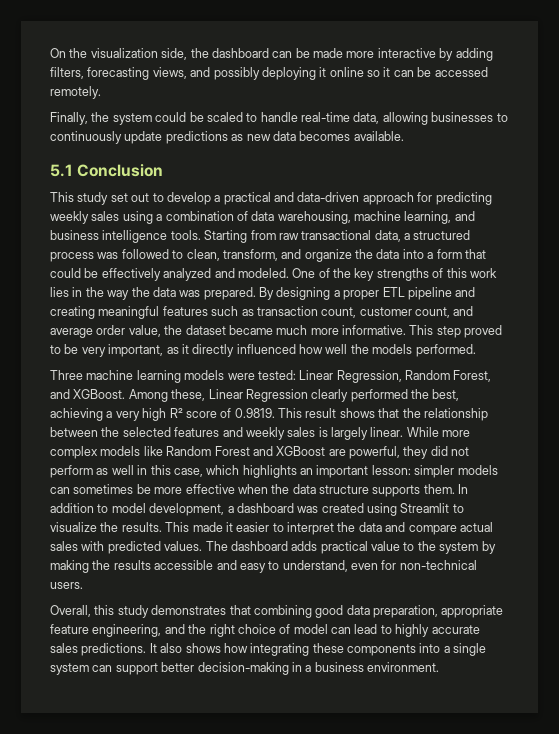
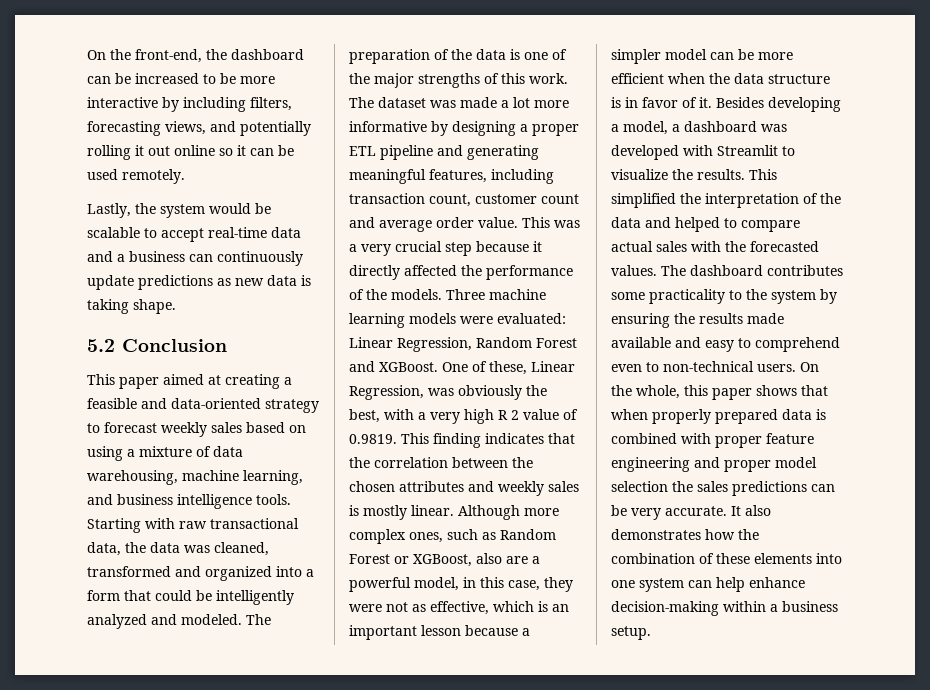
- On the visualization side, the dashboard can be made more interactive by adding filters, forecasting views, and possibly deploying it online so it can be accessed remotely.
+ On the front-end, the dashboard can be increased to be more interactive by including filters, forecasting views, and potentially rolling it out online so it can be used remotely.
- Finally, the system could be scaled to handle real-time data, allowing businesses to continuously update predictions as new data becomes available.
- 5.1 Conclusion
- This study set out to develop a practical and data-driven approach for predicting weekly sales using a combination of data warehousing, machine learning, and business intelligence tools.
+ Lastly, the system would be scalable to accept real-time data and a business can continuously update predictions as new data is taking shape.
+ 5.2 Conclusion
+ This paper aimed at creating a feasible and data-oriented strategy to forecast weekly sales based on using a mixture of data warehousing, machine learning, and business intelligence tools.
- Starting from raw transactional data, a structured process was followed to clean, transform, and organize the data into a form that could be effectively analyzed and modeled.
+ Starting with raw transactional data, the data was cleaned, transformed and organized into a form that could be intelligently analyzed and modeled.
- One of the key strengths of this work lies in the way the data was prepared. By designing a proper ETL pipeline and creating meaningful features such as transaction count, customer count, and average order value, the dataset became much more informative. This step proved to be very important, as it directly influenced how well the models performed.
- Three machine learning models were tested: Linear Regression, Random Forest, and XGBoost.
+ The preparation of the data is one of the major strengths of this work. The dataset was made a lot more informative by designing a proper ETL pipeline and generating meaningful features, including transaction count, customer count and average order value. This was a very crucial step because it directly affected the performance of the models. Three machine learning models were evaluated: Linear Regression, Random Forest and XGBoost.
- Among these, Linear Regression clearly performed the best, achieving a very high R² score of 0.9819. This result shows that the relationship between the selected features and weekly sales is largely linear. While more complex models like Random Forest and XGBoost are powerful, they did not perform as well in this case, which highlights an important lesson: simpler models can sometimes be more effective when the data structure supports them. In addition to model development, a dashboard was created using Streamlit to visualize the results.
+ One of these, Linear Regression, was obviously the best, with a very high R 2 value of 0.9819. This finding indicates that the correlation between the chosen attributes and weekly sales is mostly linear. Although more complex ones, such as Random Forest or XGBoost, also are a powerful model, in this case, they were not as effective, which is an important lesson because a simpler model can be more efficient when the data structure is in favor of it. Besides developing a model, a dashboard was developed with Streamlit to visualize the results.
- This made it easier to interpret the data and compare actual sales with predicted values.
+ This simplified the interpretation of the data and helped to compare actual sales with the forecasted values.
- The dashboard adds practical value to the system by making the results accessible and easy to understand, even for non-technical users.
- Overall, this study demonstrates that combining good data preparation, appropriate feature engineering, and the right choice of model can lead to highly accurate sales predictions. It also shows how integrating these components into a single system can support better decision-making in a business environment.
+ The dashboard contributes some practicality to the system by ensuring the results made available and easy to comprehend even to non-technical users. On the whole, this paper shows that when properly prepared data is combined with proper feature engineering and proper model selection the sales predictions can be very accurate. It also demonstrates how the combination of these elements into one system can help enhance decision-making within a business setup.

